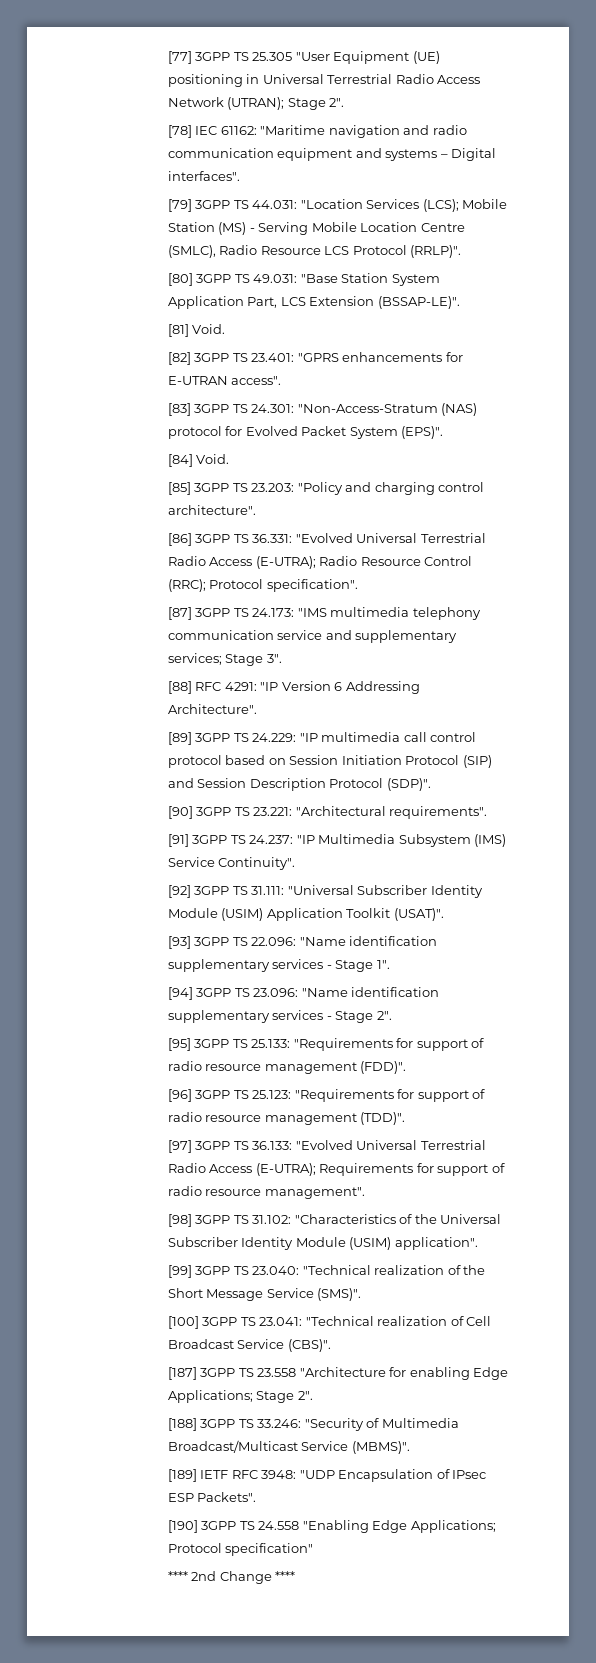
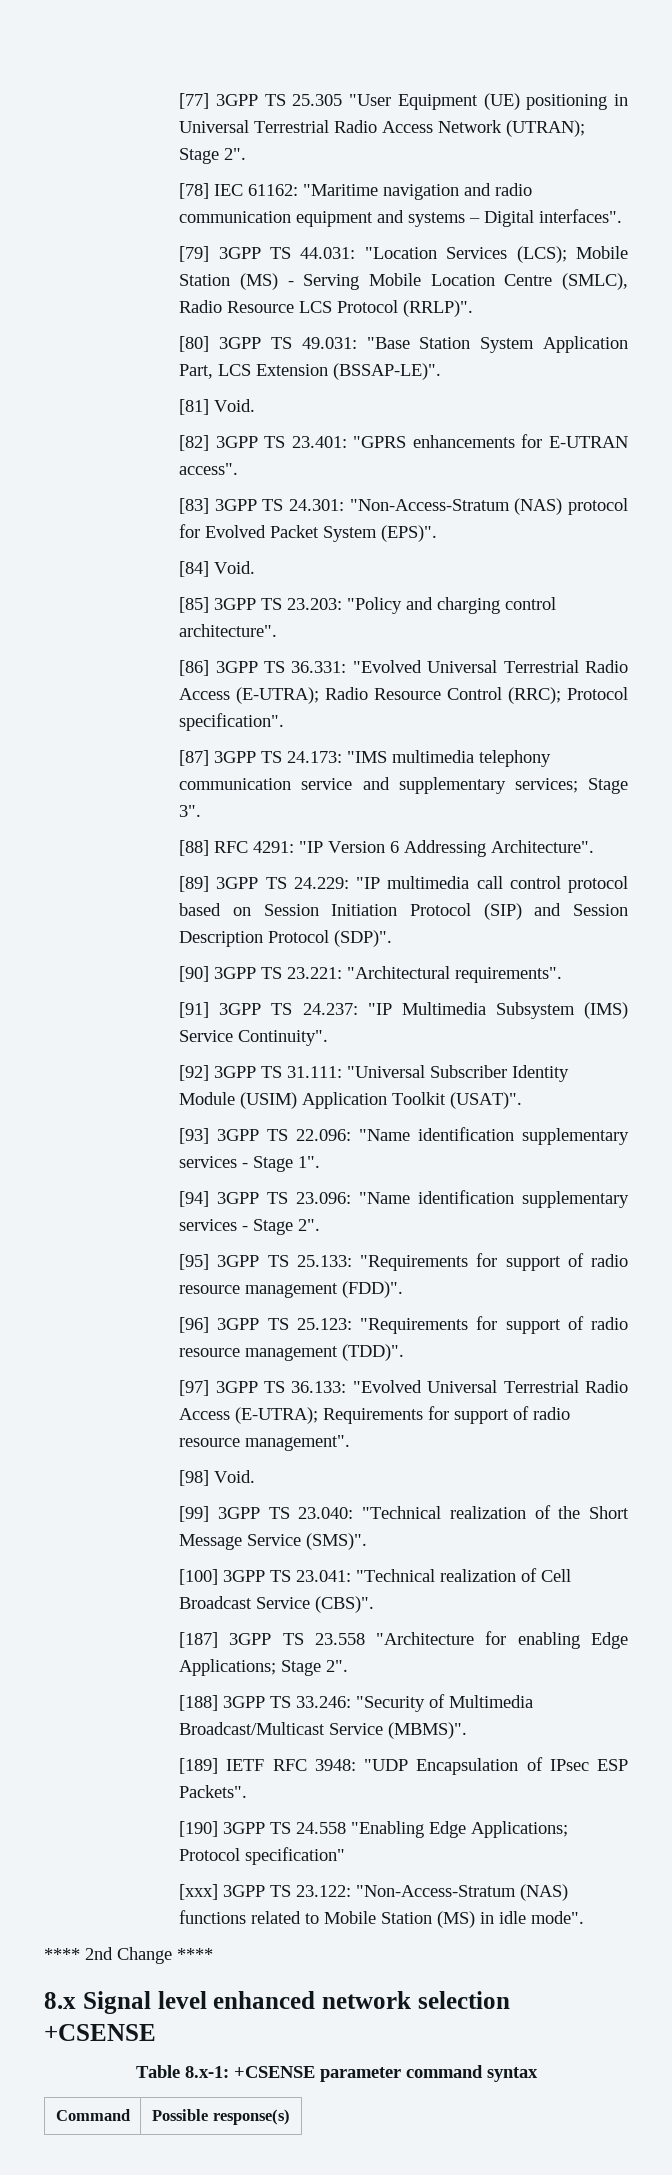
- [98] 3GPP TS 31.102: "Characteristics of the Universal Subscriber Identity Module (USIM) application".
+ [98] Void.
+ [xxx] 3GPP TS 23.122: "Non-Access-Stratum (NAS) functions related to Mobile Station (MS) in idle mode".
  **** 2nd Change ****
+ 8.x Signal level enhanced network selection +CSENSE
+ Table 8.x-1: +CSENSE parameter command syntax
+ Command | Possible response(s)

